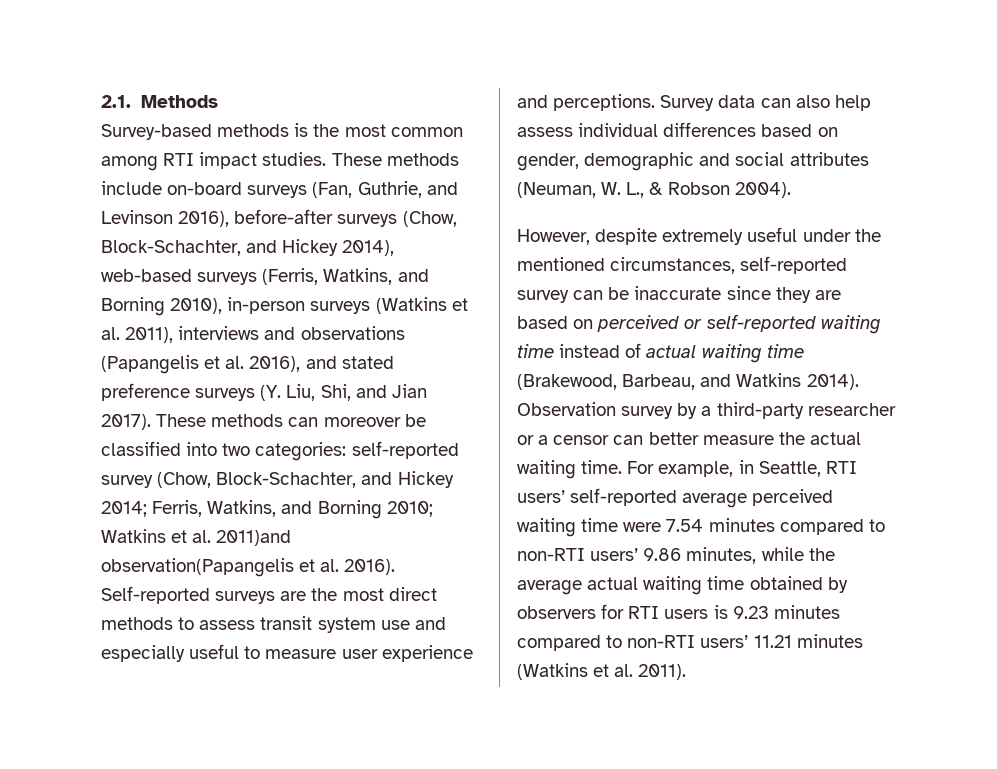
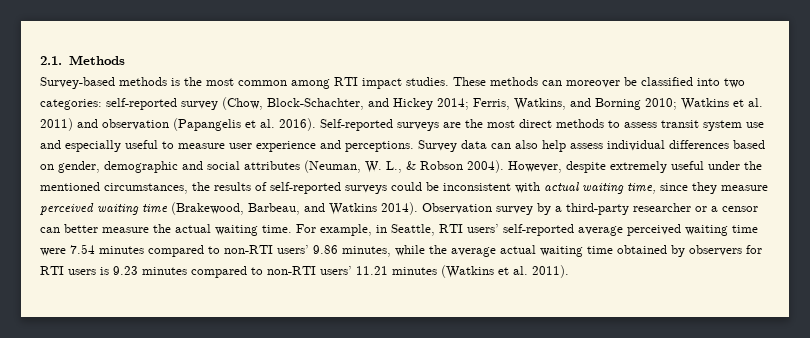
- These methods include on-board surveys (Fan, Guthrie, and Levinson 2016), before-after surveys (Chow, Block-Schachter, and Hickey 2014), web-based surveys (Ferris, Watkins, and Borning 2010), in-person surveys (Watkins et al. 2011), interviews and observations (Papangelis et al. 2016), and stated preference surveys (Y. Liu, Shi, and Jian 2017). These methods can moreover be classified into two categories: self-reported survey (Chow, Block-Schachter, and Hickey 2014; Ferris, Watkins, and Borning 2010; Watkins et al. 2011)and observation(Papangelis et al. 2016).
+ These methods can moreover be classified into two categories: self-reported survey (Chow, Block-Schachter, and Hickey 2014; Ferris, Watkins, and Borning 2010; Watkins et al. 2011) and observation (Papangelis et al. 2016).
- Survey data can also help assess individual differences based on gender, demographic and social attributes (Neuman, W. L., & Robson 2004).
- However, despite extremely useful under the mentioned circumstances, self-reported survey can be inaccurate since they are based on perceived or self-reported waiting time instead of actual waiting time (Brakewood, Barbeau, and Watkins 2014).
+ Survey data can also help assess individual differences based on gender, demographic and social attributes (Neuman, W. L., & Robson 2004). However, despite extremely useful under the mentioned circumstances, the results of self-reported surveys could be inconsistent with actual waiting time, since they measure perceived waiting time (Brakewood, Barbeau, and Watkins 2014).

